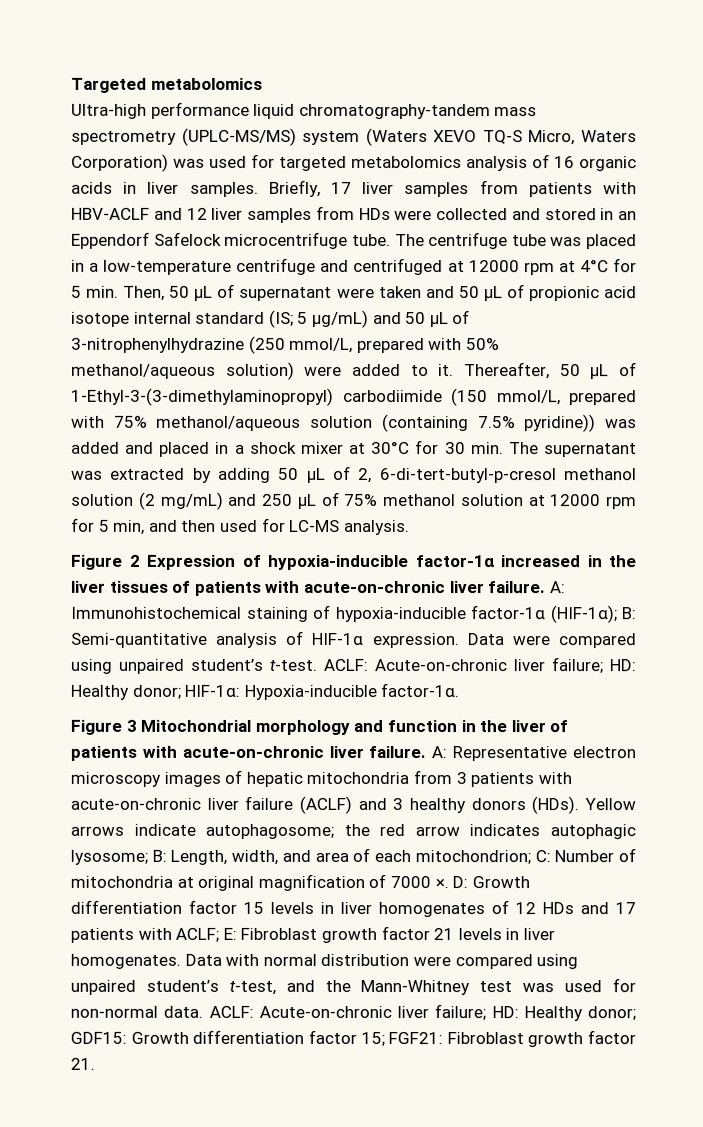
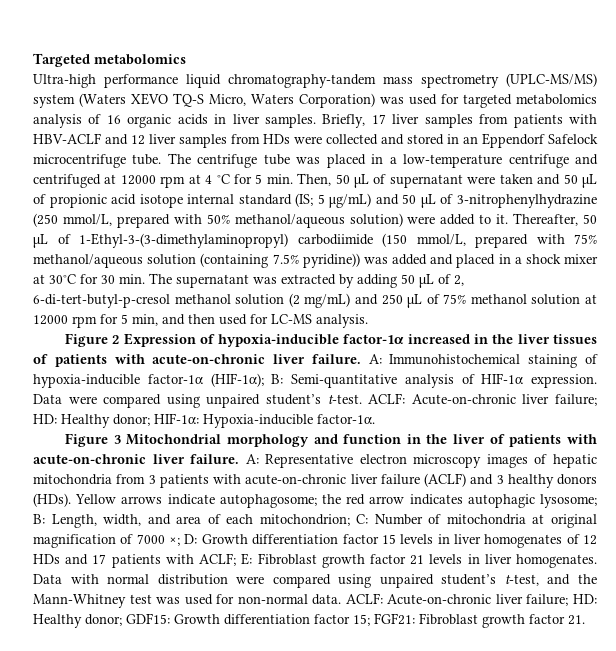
- The centrifuge tube was placed in a low-temperature centrifuge and centrifuged at 12000 rpm at 4°C for 5 min. Then, 50 µL of supernatant were taken and 50 µL of propionic acid isotope internal standard (IS; 5 μg/mL) and 50 µL of 3-nitrophenylhydrazine (250 mmol/L, prepared with 50% methanol/aqueous solution) were added to it.
+ The centrifuge tube was placed in a low-temperature centrifuge and centrifuged at 12000 rpm at 4 °C for 5 min. Then, 50 µL of supernatant were taken and 50 µL of propionic acid isotope internal standard (IS; 5 μg/mL) and 50 µL of 3-nitrophenylhydrazine (250 mmol/L, prepared with 50% methanol/aqueous solution) were added to it.
- Yellow arrows indicate autophagosome; the red arrow indicates autophagic lysosome; B: Length, width, and area of each mitochondrion; C: Number of mitochondria at original magnification of 7000 ×. D: Growth differentiation factor 15 levels in liver homogenates of 12 HDs and 17 patients with ACLF; E: Fibroblast growth factor 21 levels in liver homogenates.
+ Yellow arrows indicate autophagosome; the red arrow indicates autophagic lysosome; B: Length, width, and area of each mitochondrion; C: Number of mitochondria at original magnification of 7000 ×; D: Growth differentiation factor 15 levels in liver homogenates of 12 HDs and 17 patients with ACLF; E: Fibroblast growth factor 21 levels in liver homogenates.

